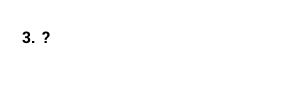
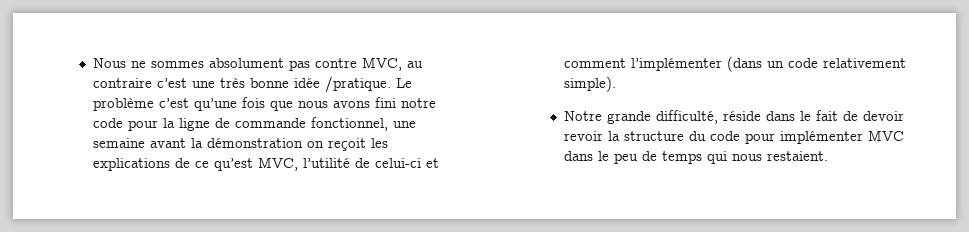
- 3. ?
+ Nous ne sommes absolument pas contre MVC, au contraire c’est une très bonne idée /pratique. Le problème c’est qu’une fois que nous avons fini notre code pour la ligne de commande fonctionnel, une semaine avant la démonstration on reçoit les explications de ce qu’est MVC, l’utilité de celui-ci et comment l’implémenter (dans un code relativement simple).
+ Notre grande difficulté, réside dans le fait de devoir revoir la structure du code pour implémenter MVC dans le peu de temps qui nous restaient.

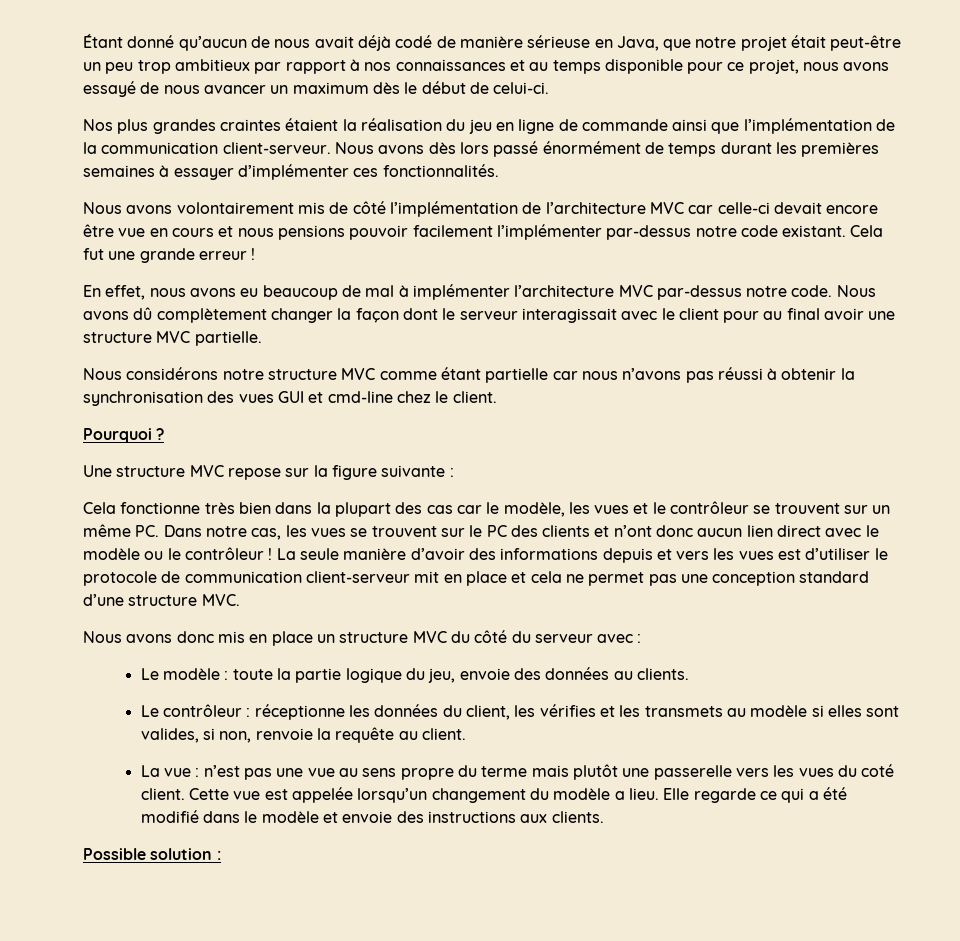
- Nous ne sommes absolument pas contre MVC, au contraire c’est une très bonne idée /pratique. Le problème c’est qu’une fois que nous avons fini notre code pour la ligne de commande fonctionnel, une semaine avant la démonstration on reçoit les explications de ce qu’est MVC, l’utilité de celui-ci et comment l’implémenter (dans un code relativement simple).
- Notre grande difficulté, réside dans le fait de devoir revoir la structure du code pour implémenter MVC dans le peu de temps qui nous restaient.
+ Étant donné qu’aucun de nous avait déjà codé de manière sérieuse en Java, que notre projet était peut-être un peu trop ambitieux par rapport à nos connaissances et au temps disponible pour ce projet, nous avons essayé de nous avancer un maximum dès le début de celui-ci.
+ Nos plus grandes craintes étaient la réalisation du jeu en ligne de commande ainsi que l’implémentation de la communication client-serveur. Nous avons dès lors passé énormément de temps durant les premières semaines à essayer d’implémenter ces fonctionnalités.
+ Nous avons volontairement mis de côté l’implémentation de l’architecture MVC car celle-ci devait encore être vue en cours et nous pensions pouvoir facilement l’implémenter par-dessus notre code existant. Cela fut une grande erreur !
+ En effet, nous avons eu beaucoup de mal à implémenter l’architecture MVC par-dessus notre code. Nous avons dû complètement changer la façon dont le serveur interagissait avec le client pour au final avoir une structure MVC partielle.
+ Nous considérons notre structure MVC comme étant partielle car nous n’avons pas réussi à obtenir la synchronisation des vues GUI et cmd-line chez le client.
+ Pourquoi ?
+ Une structure MVC repose sur la figure suivante :
+ Cela fonctionne très bien dans la plupart des cas car le modèle, les vues et le contrôleur se trouvent sur un même PC. Dans notre cas, les vues se trouvent sur le PC des clients et n’ont donc aucun lien direct avec le modèle ou le contrôleur ! La seule manière d’avoir des informations depuis et vers les vues est d’utiliser le protocole de communication client-serveur mit en place et cela ne permet pas une conception standard d’une structure MVC.
+ Nous avons donc mis en place un structure MVC du côté du serveur avec :
+ Le modèle : toute la partie logique du jeu, envoie des données au clients.
+ Le contrôleur : réceptionne les données du client, les vérifies et les transmets au modèle si elles sont valides, si non, renvoie la requête au client.
+ La vue : n’est pas une vue au sens propre du terme mais plutôt une passerelle vers les vues du coté client. Cette vue est appelée lorsqu’un changement du modèle a lieu. Elle regarde ce qui a été modifié dans le modèle et envoie des instructions aux clients.
+ Possible solution :

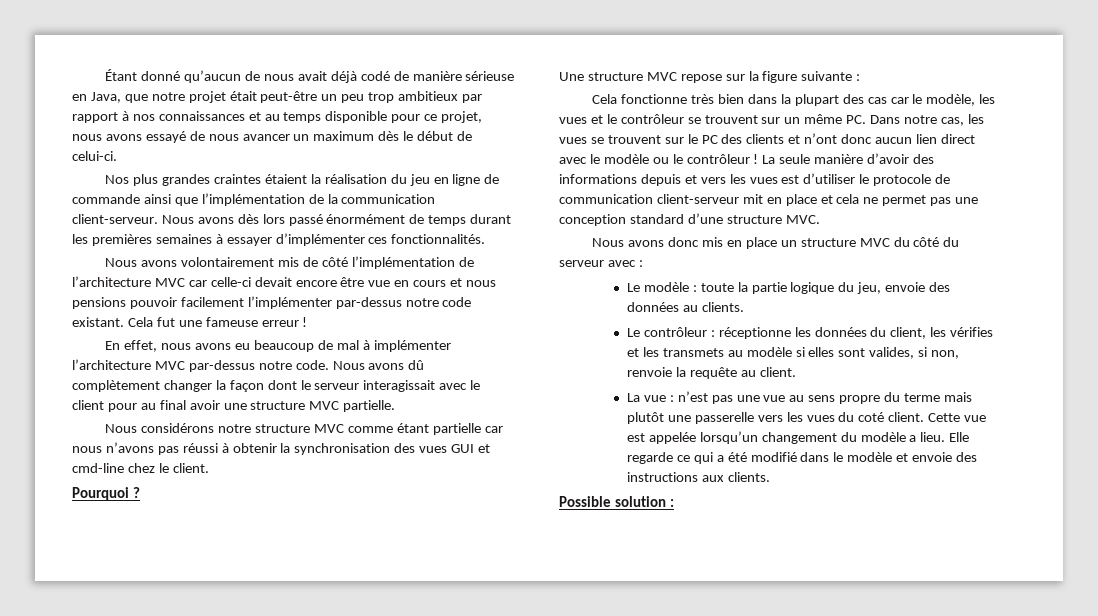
- Cela fut une grande erreur !
+ Cela fut une fameuse erreur !

